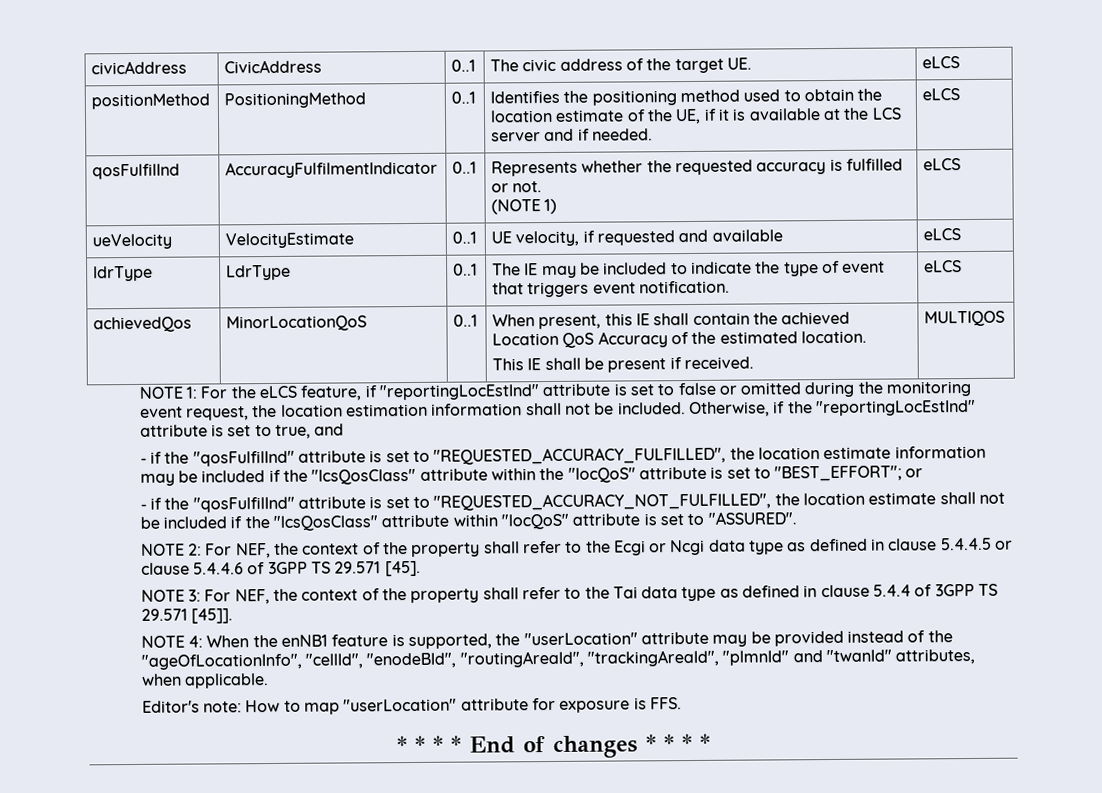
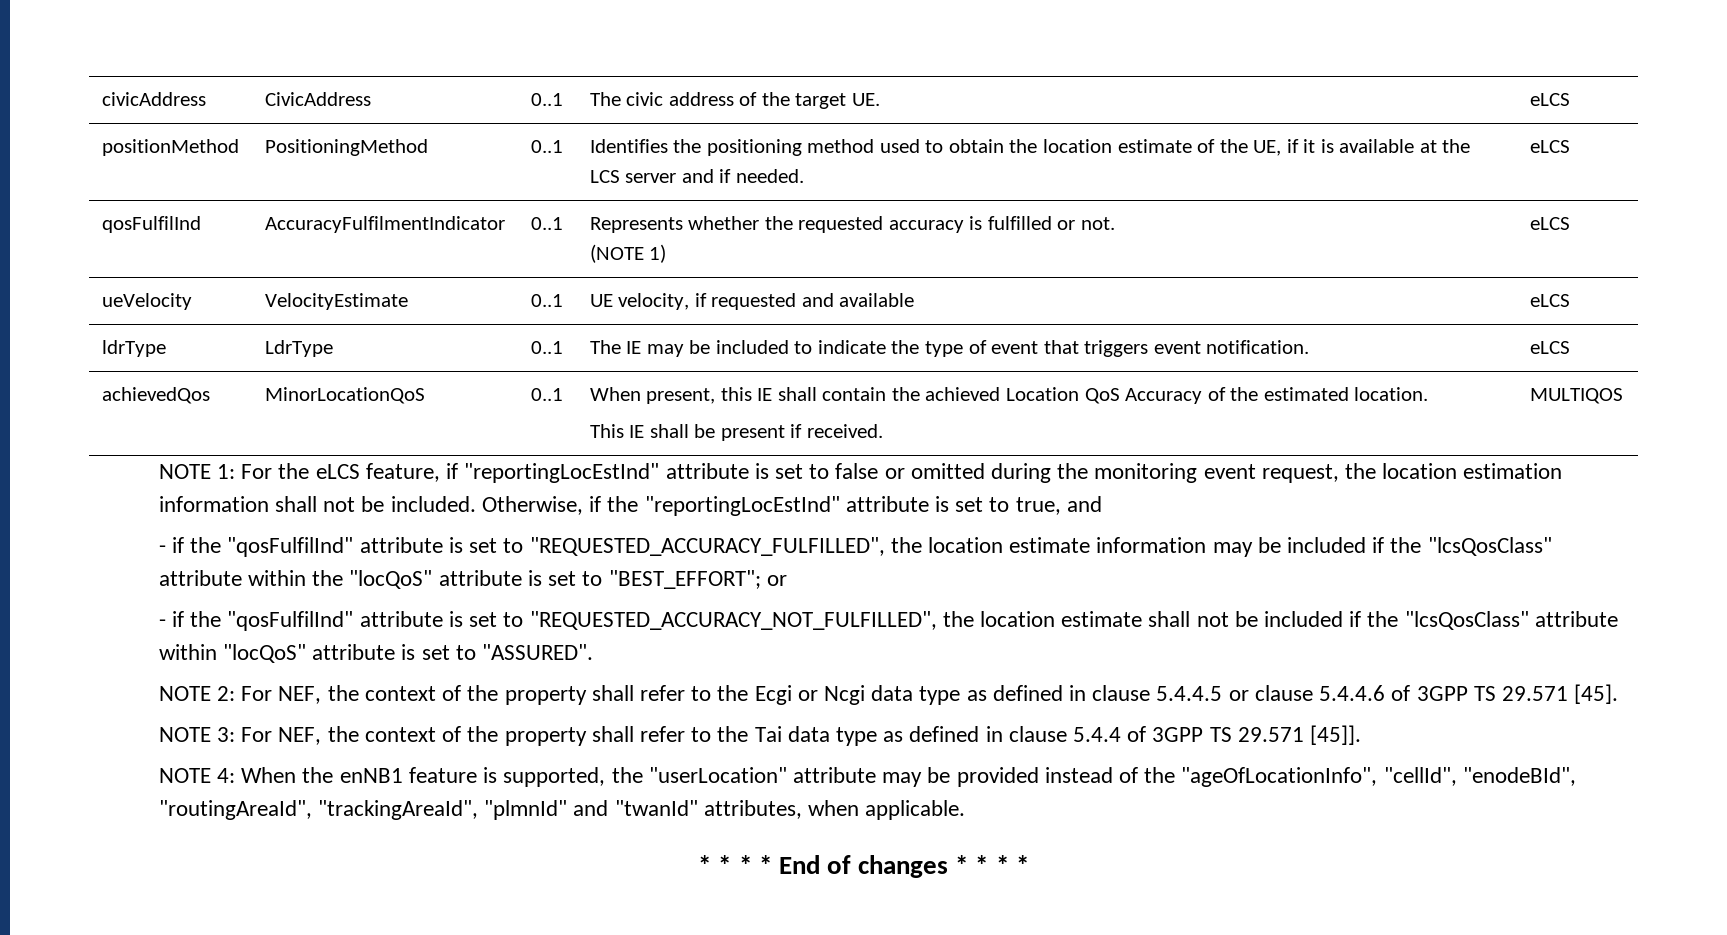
- Editor's note: How to map "userLocation" attribute for exposure is FFS.

